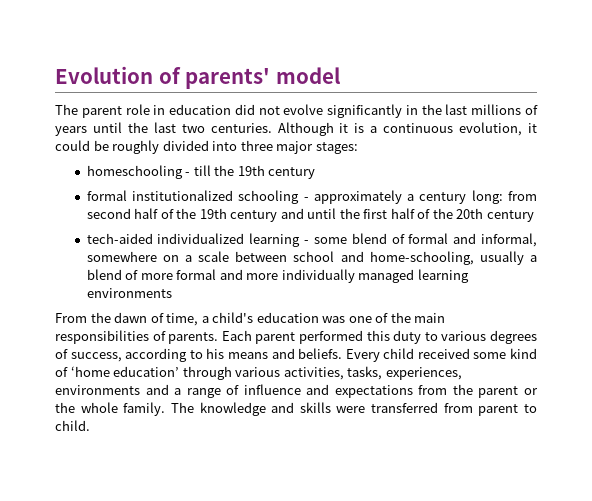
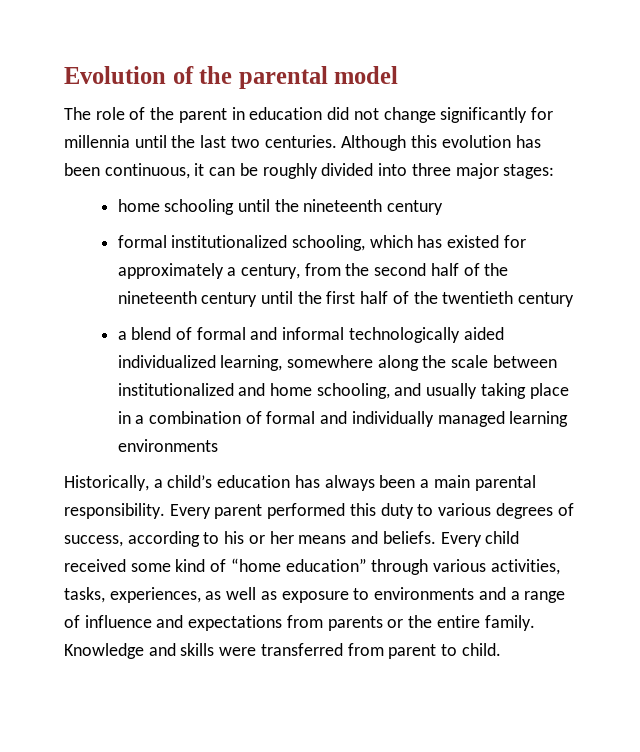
- Evolution of parents' model
+ Evolution of the parental model
- The parent role in education did not evolve significantly in the last millions of years until the last two centuries.
+ The role of the parent in education did not change significantly for millennia until the last two centuries.
- Although it is a continuous evolution, it could be roughly divided into three major stages:
+ Although this evolution has been continuous, it can be roughly divided into three major stages:
- homeschooling - till the 19th century
- formal institutionalized schooling - approximately a century long: from second half of the 19th century and until the first half of the 20th century
- tech-aided individualized learning - some blend of formal and informal, somewhere on a scale between school and home-schooling, usually a blend of more formal and more individually managed learning environments
+ home schooling until the nineteenth century
+ formal institutionalized schooling, which has existed for approximately a century, from the second half of the nineteenth century until the first half of the twentieth century
+ a blend of formal and informal technologically aided individualized learning, somewhere along the scale between institutionalized and home schooling, and usually taking place in a combination of formal and individually managed learning environments
- From the dawn of time, a child's education was one of the main responsibilities of parents. Each parent performed this duty to various degrees of success, according to his means and beliefs.
+ Historically, a child’s education has always been a main parental responsibility. Every parent performed this duty to various degrees of success, according to his or her means and beliefs.
- Every child received some kind of ‘home education’ through various activities, tasks, experiences, environments and a range of influence and expectations from the parent or the whole family. The knowledge and skills were transferred from parent to child.
+ Every child received some kind of “home education” through various activities, tasks, experiences, as well as exposure to environments and a range of influence and expectations from parents or the entire family. Knowledge and skills were transferred from parent to child.

